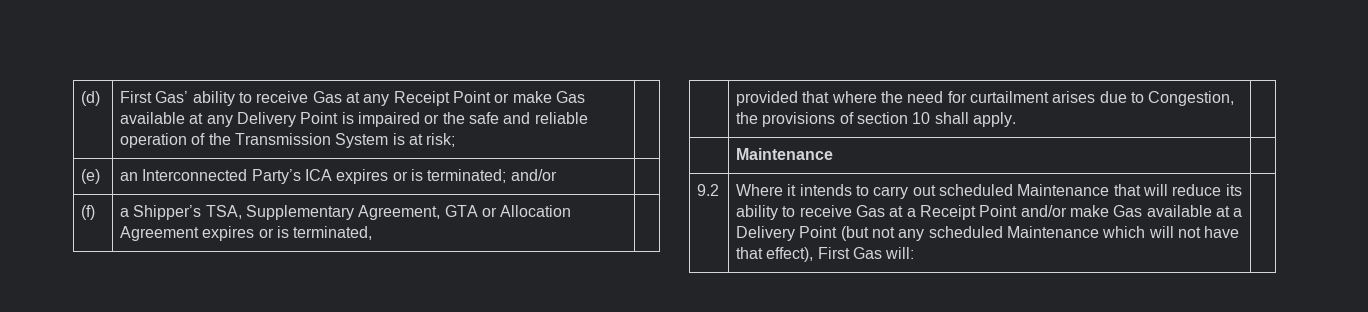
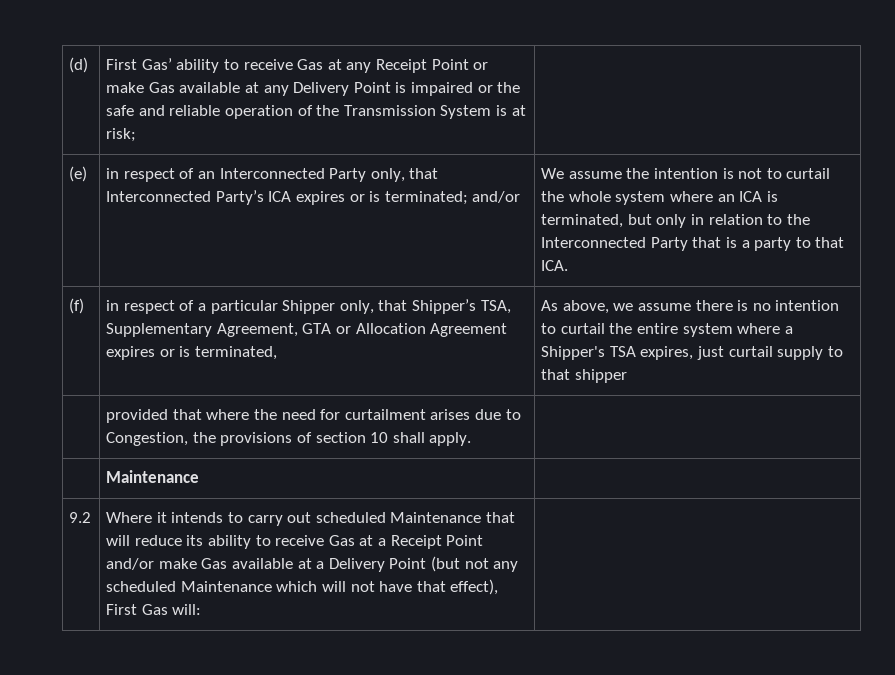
- an Interconnected Party’s ICA expires or is terminated; and/or
+ in respect of an Interconnected Party only, that Interconnected Party’s ICA expires or is terminated; and/or
- (f) | a Shipper’s TSA, Supplementary Agreement, GTA or Allocation Agreement expires or is terminated, |
+ We assume the intention is not to curtail the whole system where an ICA is terminated, but only in relation to the Interconnected Party that is a party to that ICA.
+ (f) | in respect of a particular Shipper only, that Shipper’s TSA, Supplementary Agreement, GTA or Allocation Agreement expires or is terminated,
+ As above, we assume there is no intention to curtail the entire system where a Shipper's TSA expires, just curtail supply to that shipper

